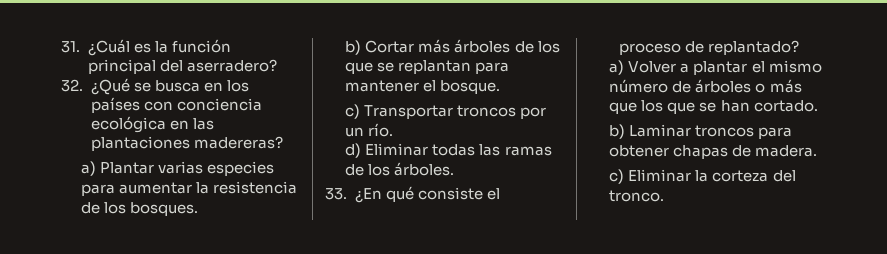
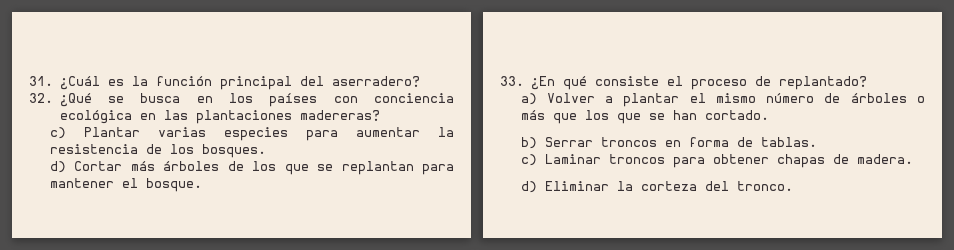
- a) Plantar varias especies para aumentar la resistencia de los bosques.
+ c) Plantar varias especies para aumentar la resistencia de los bosques.
- b) Cortar más árboles de los que se replantan para mantener el bosque.
+ d) Cortar más árboles de los que se replantan para mantener el bosque.
- c) Transportar troncos por un río.
- d) Eliminar todas las ramas de los árboles.
- b) Laminar troncos para obtener chapas de madera.
+ b) Serrar troncos en forma de tablas.
+ c) Laminar troncos para obtener chapas de madera.
- c) Eliminar la corteza del tronco.
+ d) Eliminar la corteza del tronco.

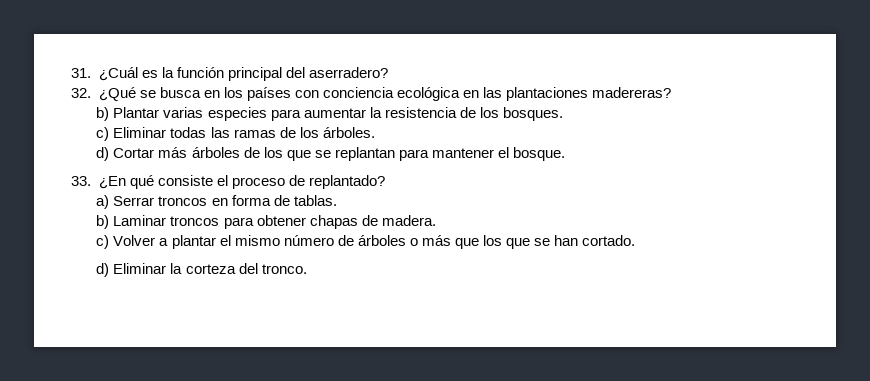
- c) Plantar varias especies para aumentar la resistencia de los bosques.
+ b) Plantar varias especies para aumentar la resistencia de los bosques.
+ c) Eliminar todas las ramas de los árboles.
- a) Volver a plantar el mismo número de árboles o más que los que se han cortado.
+ a) Serrar troncos en forma de tablas.
+ b) Laminar troncos para obtener chapas de madera.
+ c) Volver a plantar el mismo número de árboles o más que los que se han cortado.
- b) Serrar troncos en forma de tablas.
- c) Laminar troncos para obtener chapas de madera.

